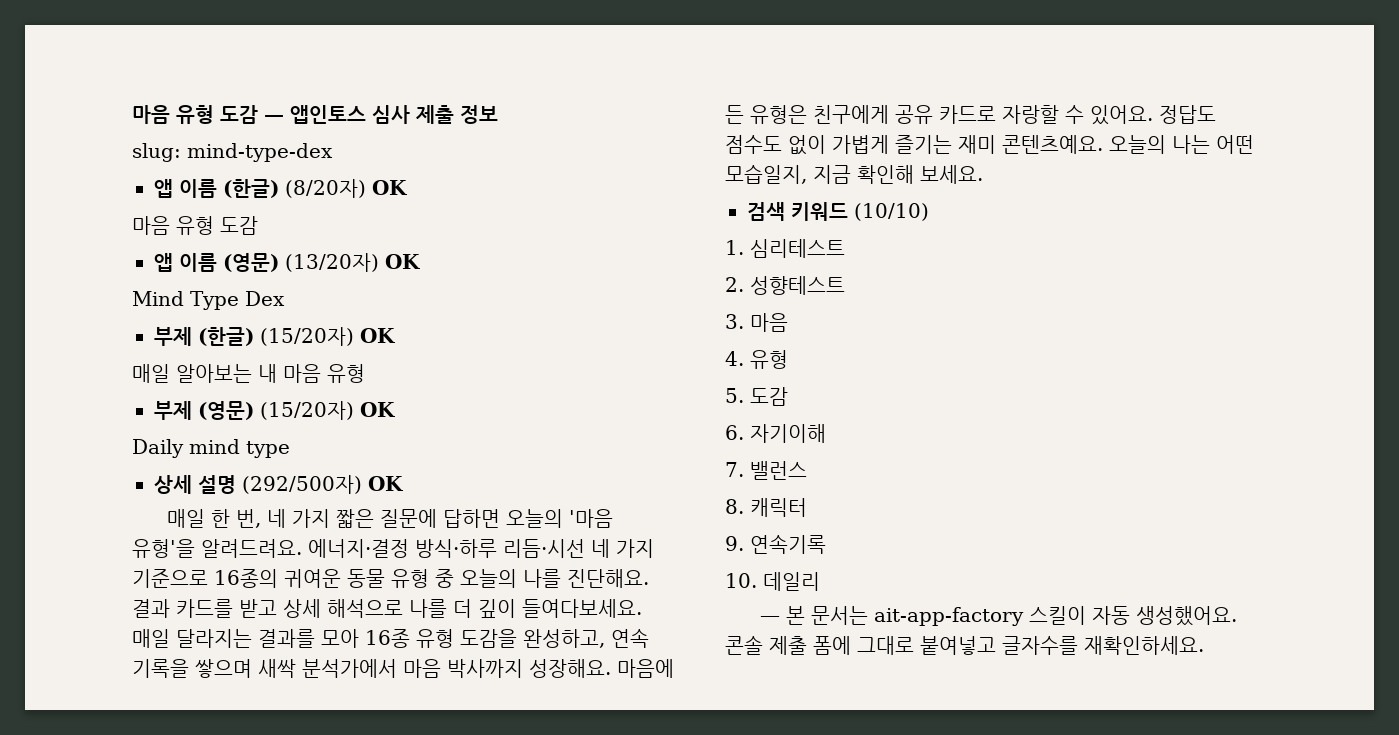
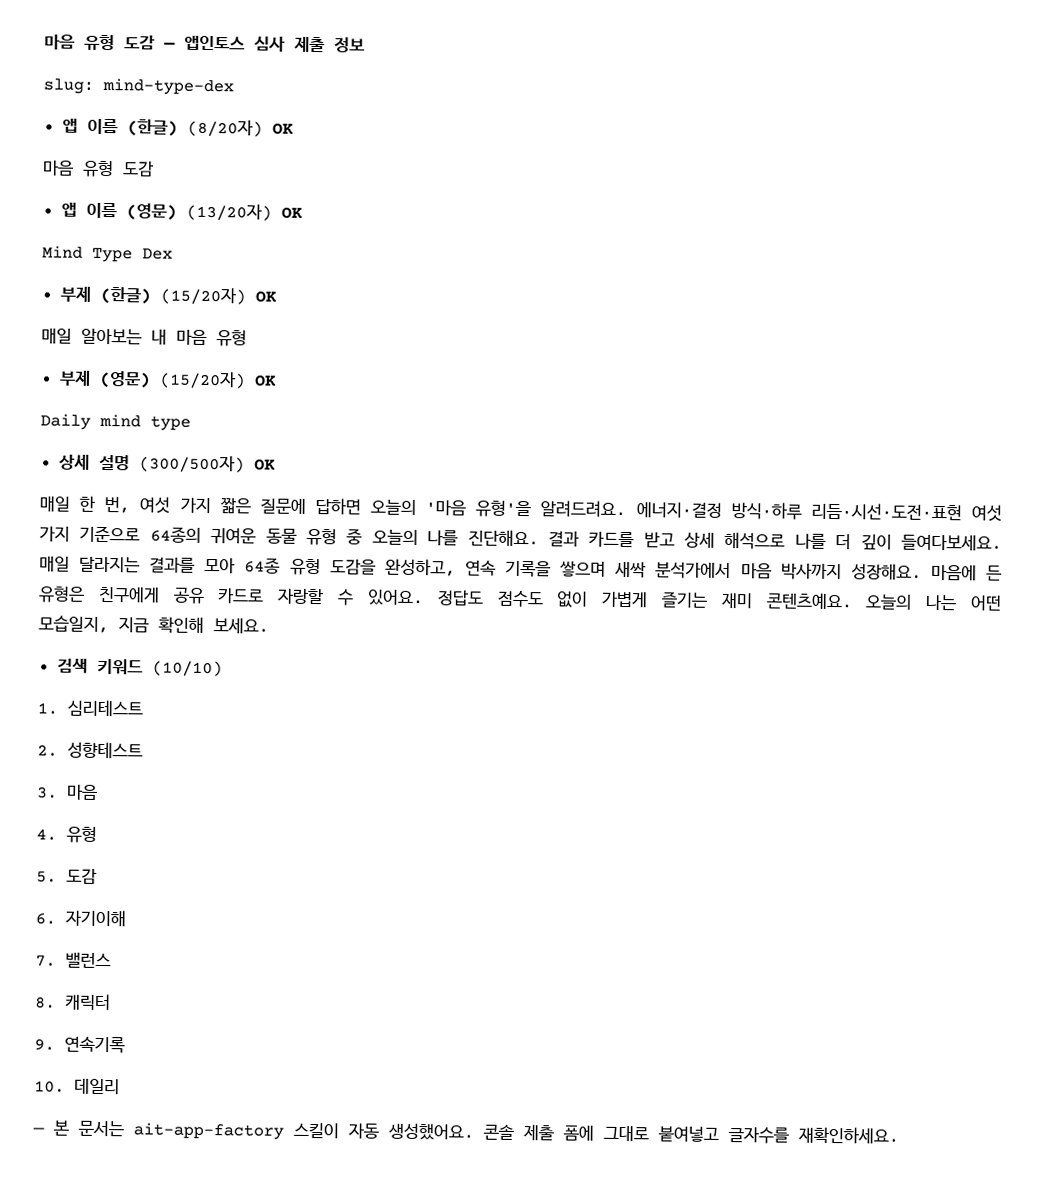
- 상세 설명 (292/500자) OK
+ 상세 설명 (300/500자) OK
- 매일 한 번, 네 가지 짧은 질문에 답하면 오늘의 '마음 유형'을 알려드려요.
+ 매일 한 번, 여섯 가지 짧은 질문에 답하면 오늘의 '마음 유형'을 알려드려요.
- 에너지·결정 방식·하루 리듬·시선 네 가지 기준으로 16종의 귀여운 동물 유형 중 오늘의 나를 진단해요.
+ 에너지·결정 방식·하루 리듬·시선·도전·표현 여섯 가지 기준으로 64종의 귀여운 동물 유형 중 오늘의 나를 진단해요.
- 매일 달라지는 결과를 모아 16종 유형 도감을 완성하고, 연속 기록을 쌓으며 새싹 분석가에서 마음 박사까지 성장해요.
+ 매일 달라지는 결과를 모아 64종 유형 도감을 완성하고, 연속 기록을 쌓으며 새싹 분석가에서 마음 박사까지 성장해요.

